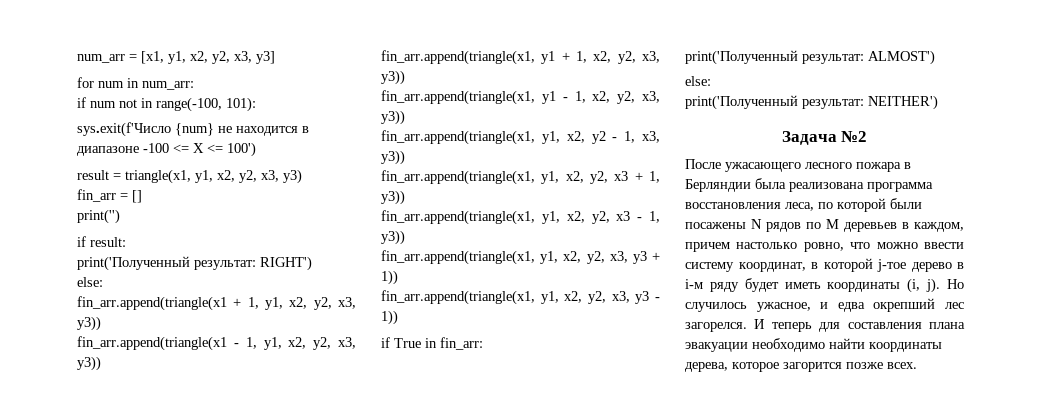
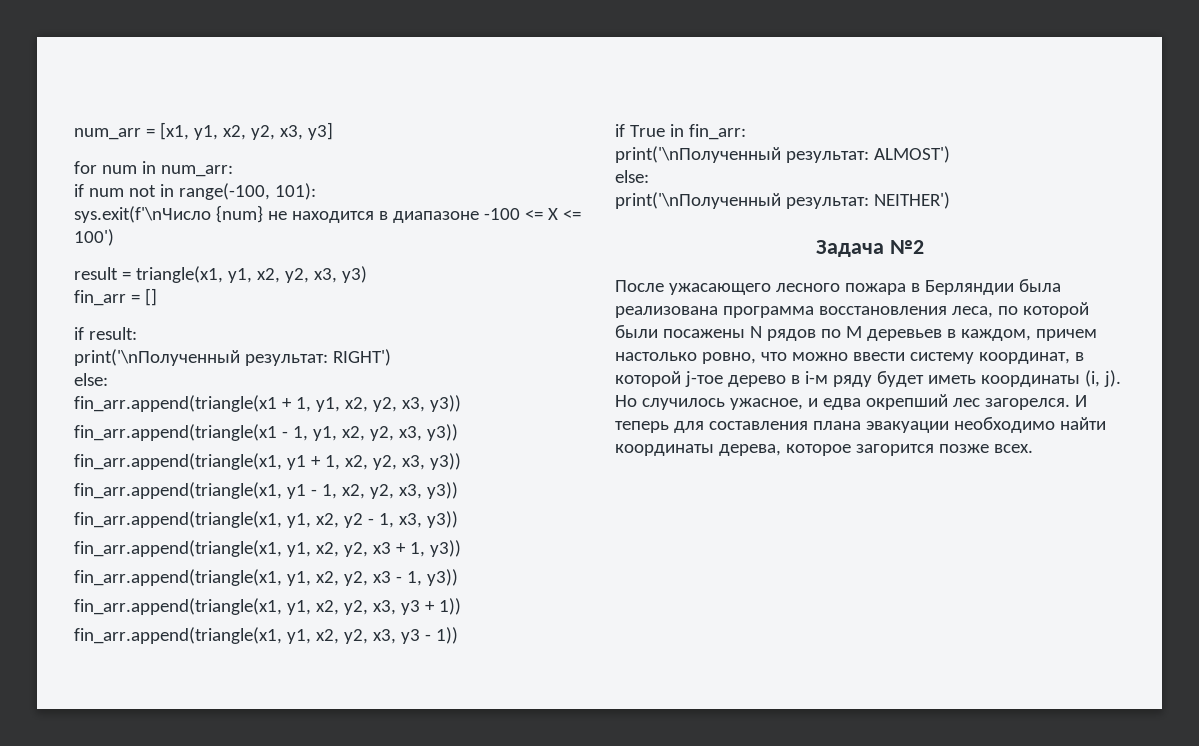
- sys.exit(f'Число {num} не находится в диапазоне -100 <= X <= 100')
+ sys.exit(f'\nЧисло {num} не находится в диапазоне -100 <= X <= 100')
- print('')
- print('Полученный результат: RIGHT')
+ print('\nПолученный результат: RIGHT')
- print('Полученный результат: ALMOST')
+ print('\nПолученный результат: ALMOST')
- print('Полученный результат: NEITHER')
+ print('\nПолученный результат: NEITHER')

